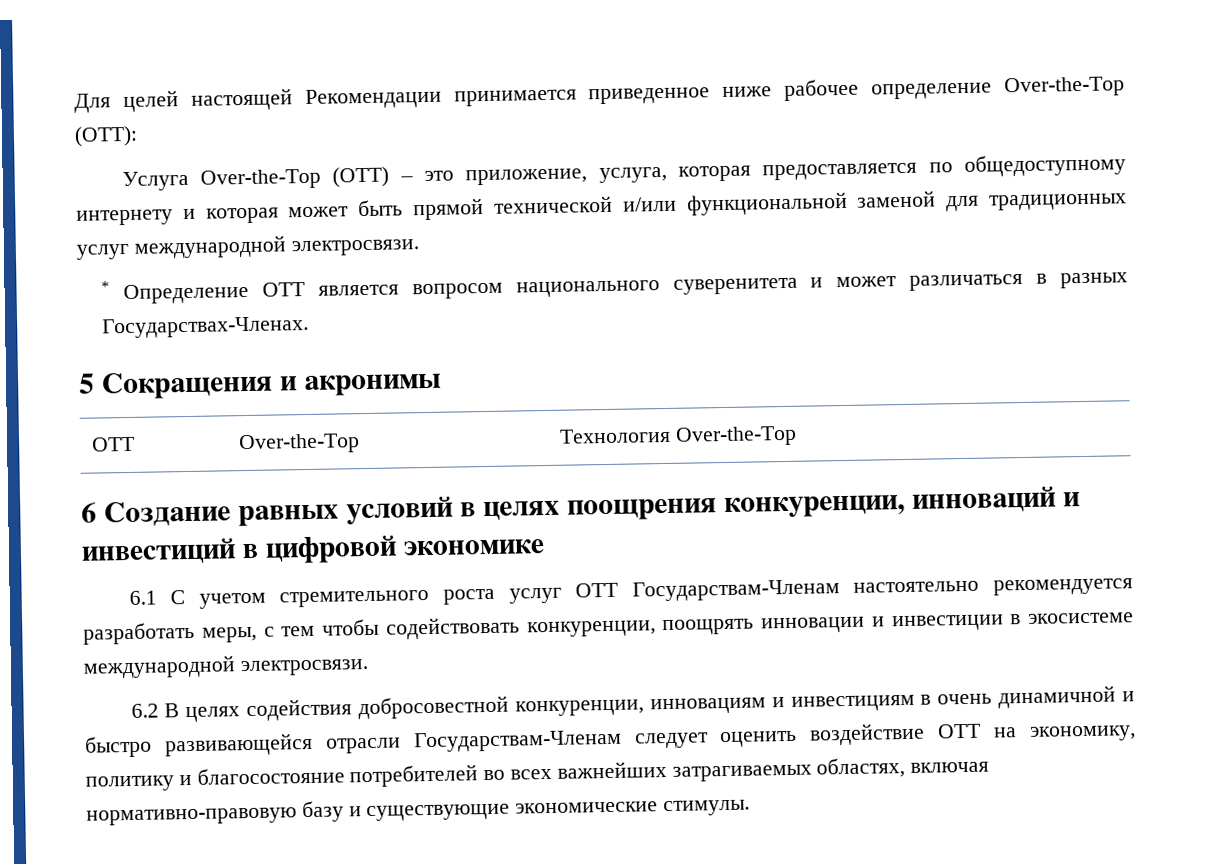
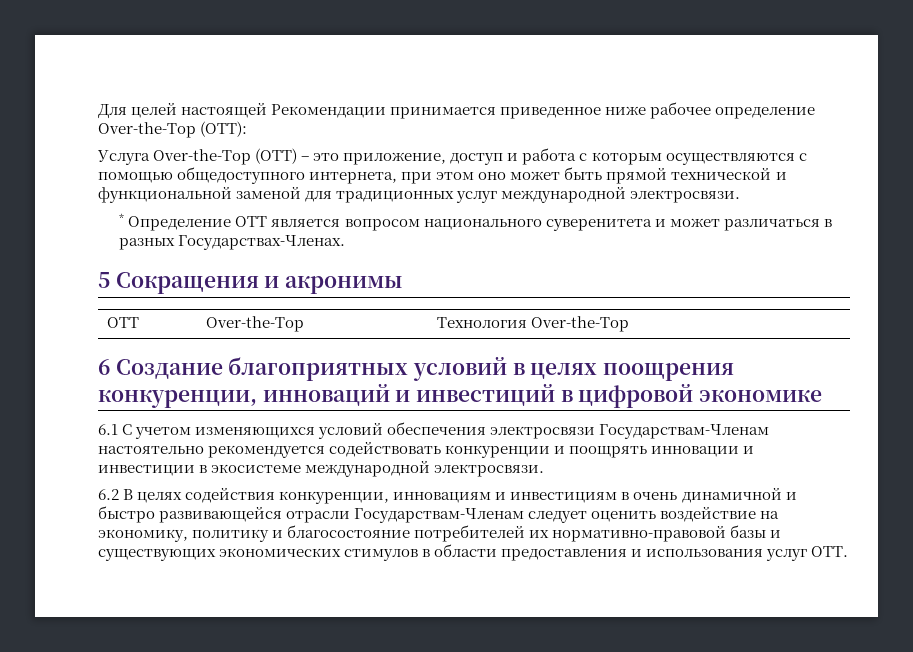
- Услуга Over-the-Top (OTT) – это приложение, услуга, которая предоставляется по общедоступному интернету и которая может быть прямой технической и/или функциональной заменой для традиционных услуг международной электросвязи.
+ Услуга Over-the-Top (OTT) – это приложение, доступ и работа с которым осуществляются с помощью общедоступного интернета, при этом оно может быть прямой технической и функциональной заменой для традиционных услуг международной электросвязи.
- 6 Создание равных условий в целях поощрения конкуренции, инноваций и инвестиций в цифровой экономике
+ 6 Создание благоприятных условий в целях поощрения конкуренции, инноваций и инвестиций в цифровой экономике
- 6.1 С учетом стремительного роста услуг OTT Государствам-Членам настоятельно рекомендуется разработать меры, с тем чтобы содействовать конкуренции, поощрять инновации и инвестиции в экосистеме международной электросвязи.
+ 6.1 С учетом изменяющихся условий обеспечения электросвязи Государствам-Членам настоятельно рекомендуется содействовать конкуренции и поощрять инновации и инвестиции в экосистеме международной электросвязи.
- 6.2 В целях содействия добросовестной конкуренции, инновациям и инвестициям в очень динамичной и быстро развивающейся отрасли Государствам-Членам следует оценить воздействие ОТТ на экономику, политику и благосостояние потребителей во всех важнейших затрагиваемых областях, включая нормативно-правовую базу и существующие экономические стимулы.
+ 6.2 В целях содействия конкуренции, инновациям и инвестициям в очень динамичной и быстро развивающейся отрасли Государствам-Членам следует оценить воздействие на экономику, политику и благосостояние потребителей их нормативно-правовой базы и существующих экономических стимулов в области предоставления и использования услуг ОТТ.

